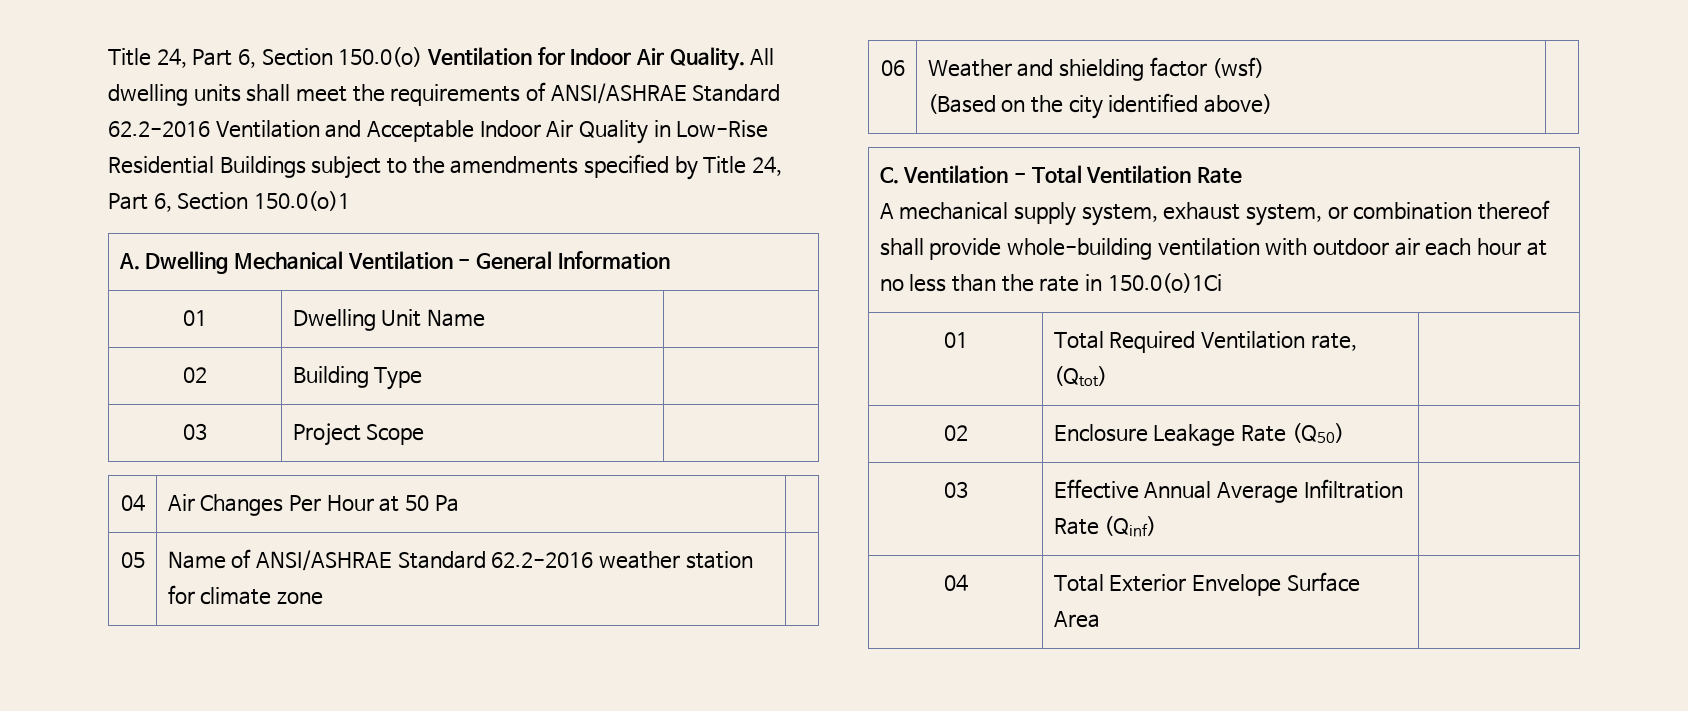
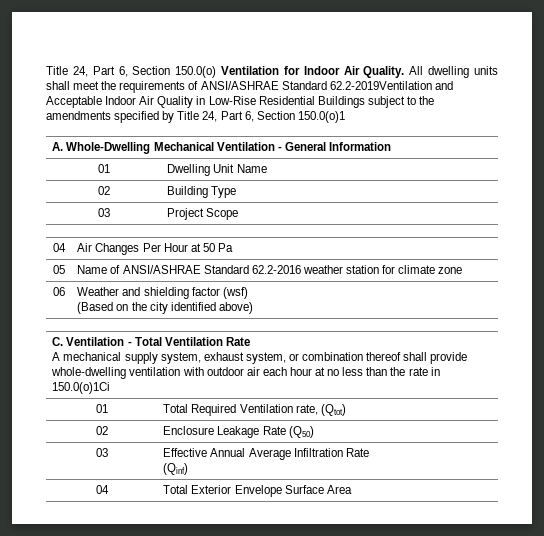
- All dwelling units shall meet the requirements of ANSI/ASHRAE Standard 62.2-2016 Ventilation and Acceptable Indoor Air Quality in Low-Rise Residential Buildings subject to the amendments specified by Title 24, Part 6, Section 150.0(o)1
+ All dwelling units shall meet the requirements of ANSI/ASHRAE Standard 62.2-2019Ventilation and Acceptable Indoor Air Quality in Low-Rise Residential Buildings subject to the amendments specified by Title 24, Part 6, Section 150.0(o)1
- A. Dwelling Mechanical Ventilation - General Information
+ A. Whole-Dwelling Mechanical Ventilation - General Information
  C. Ventilation - Total Ventilation Rate
- A mechanical supply system, exhaust system, or combination thereof shall provide whole-building ventilation with outdoor air each hour at no less than the rate in 150.0(o)1Ci
+ A mechanical supply system, exhaust system, or combination thereof shall provide whole-dwelling ventilation with outdoor air each hour at no less than the rate in 150.0(o)1Ci

